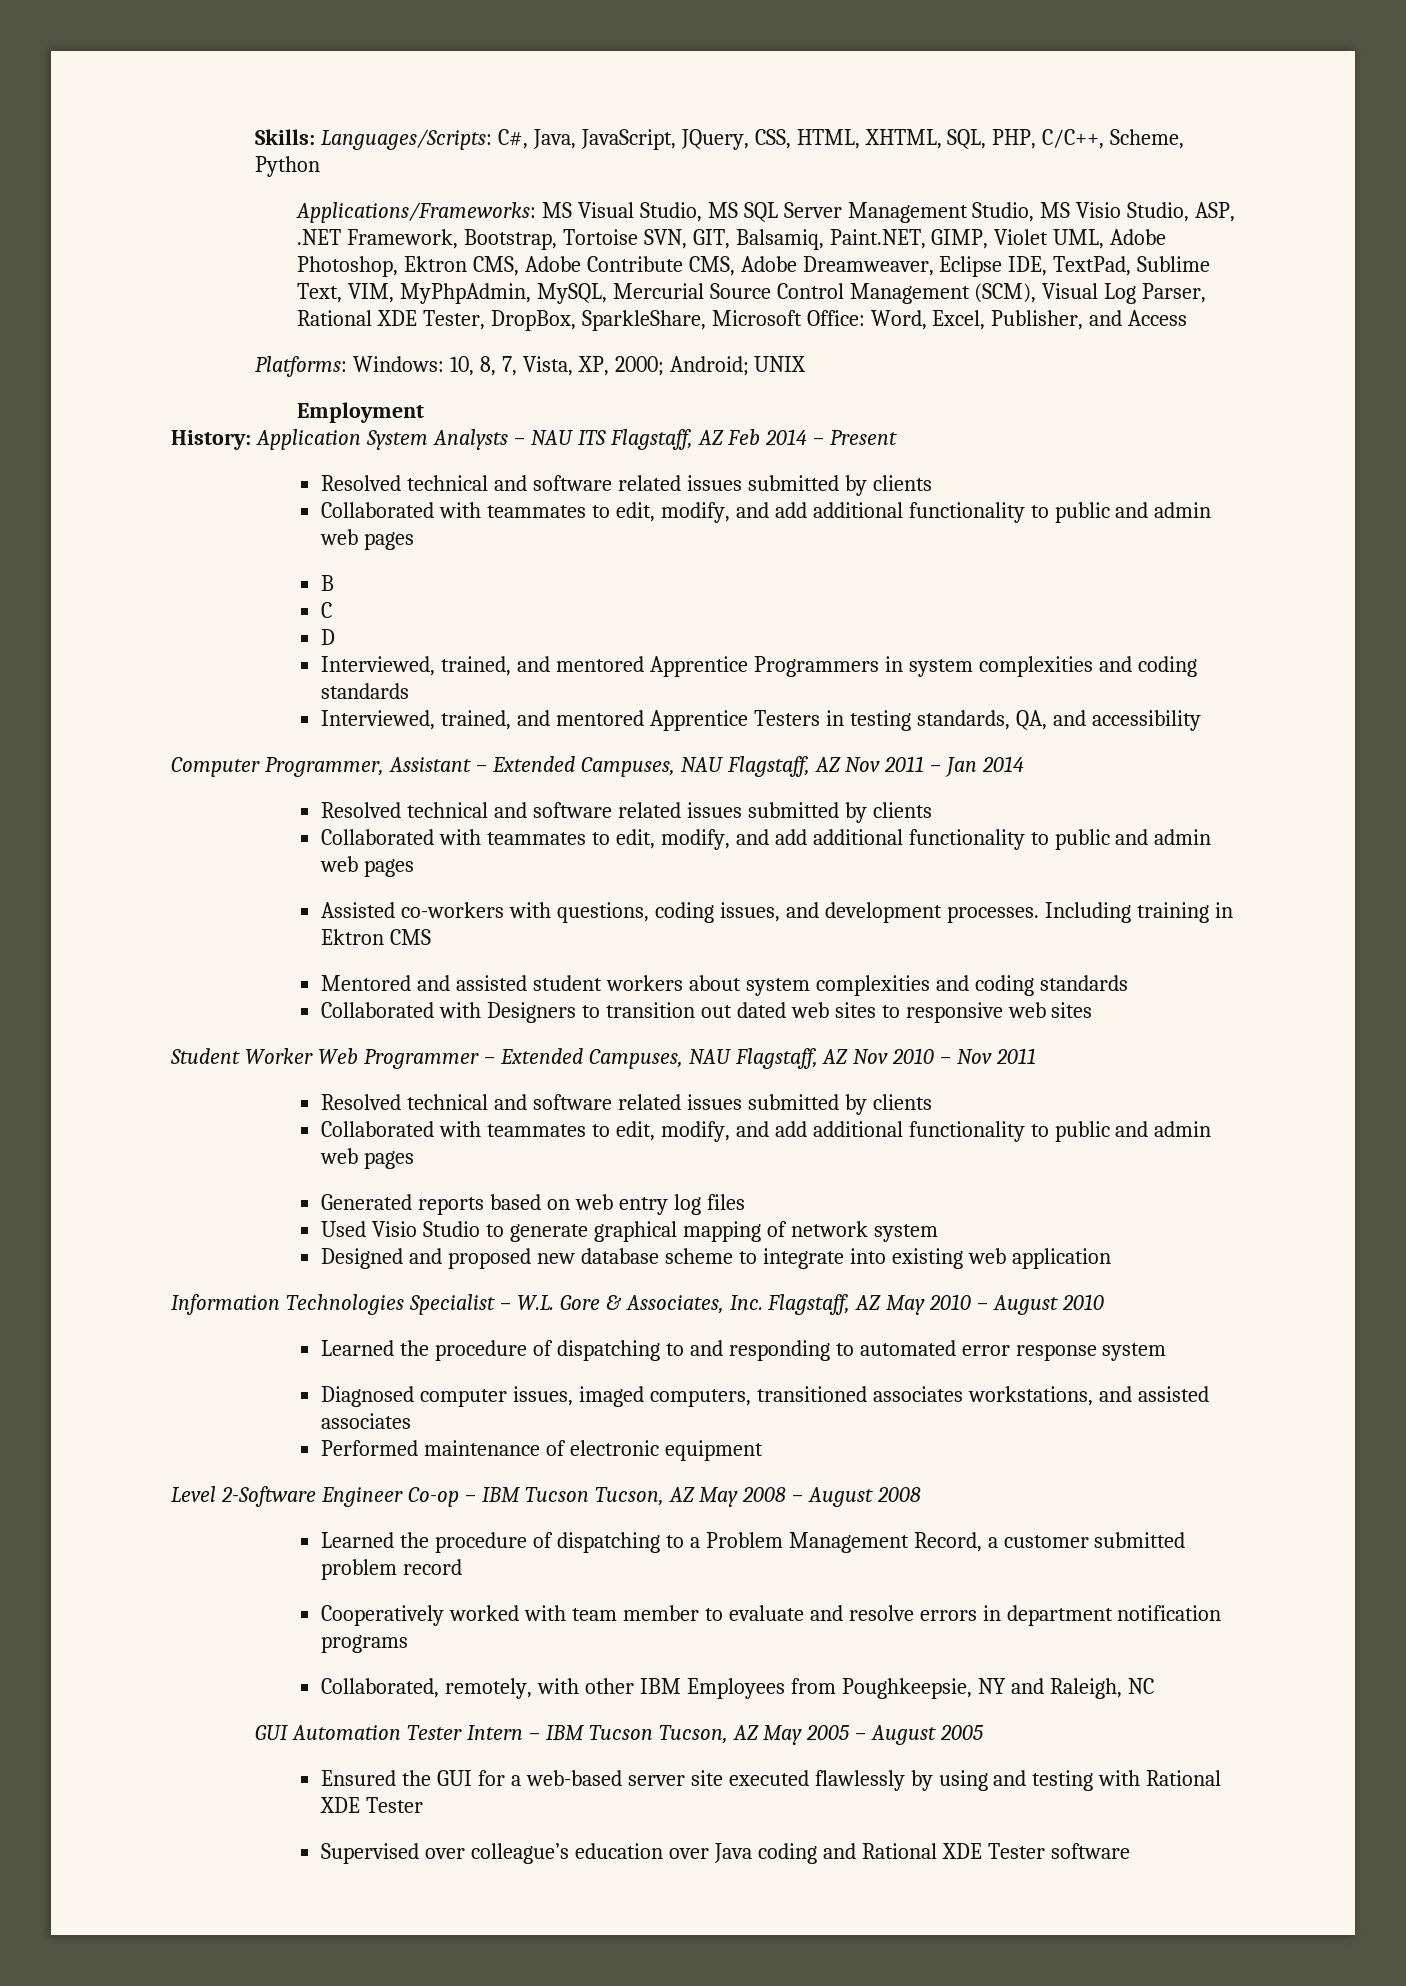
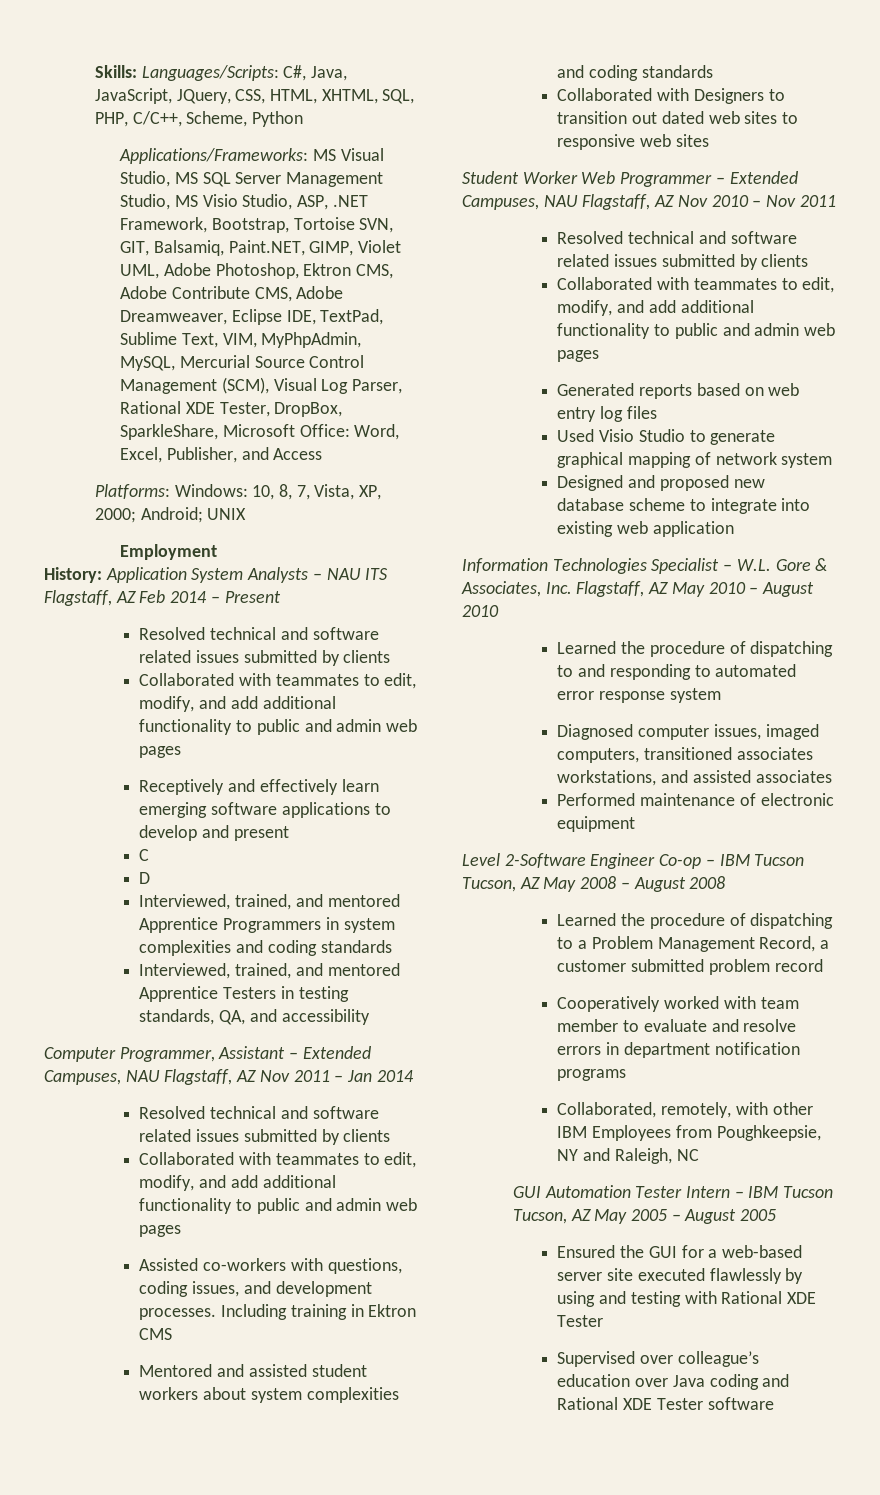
- B
+ Receptively and effectively learn emerging software applications to develop and present

